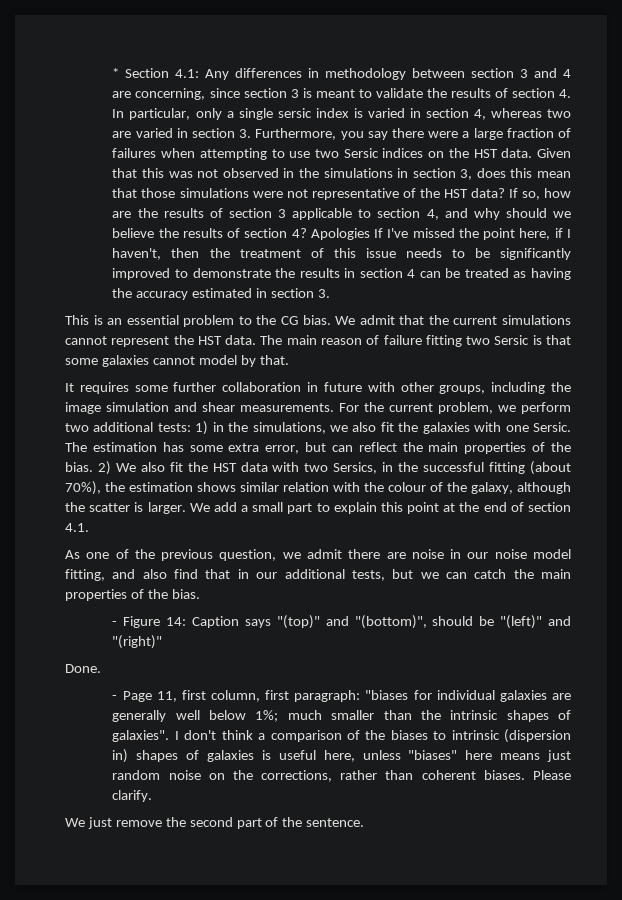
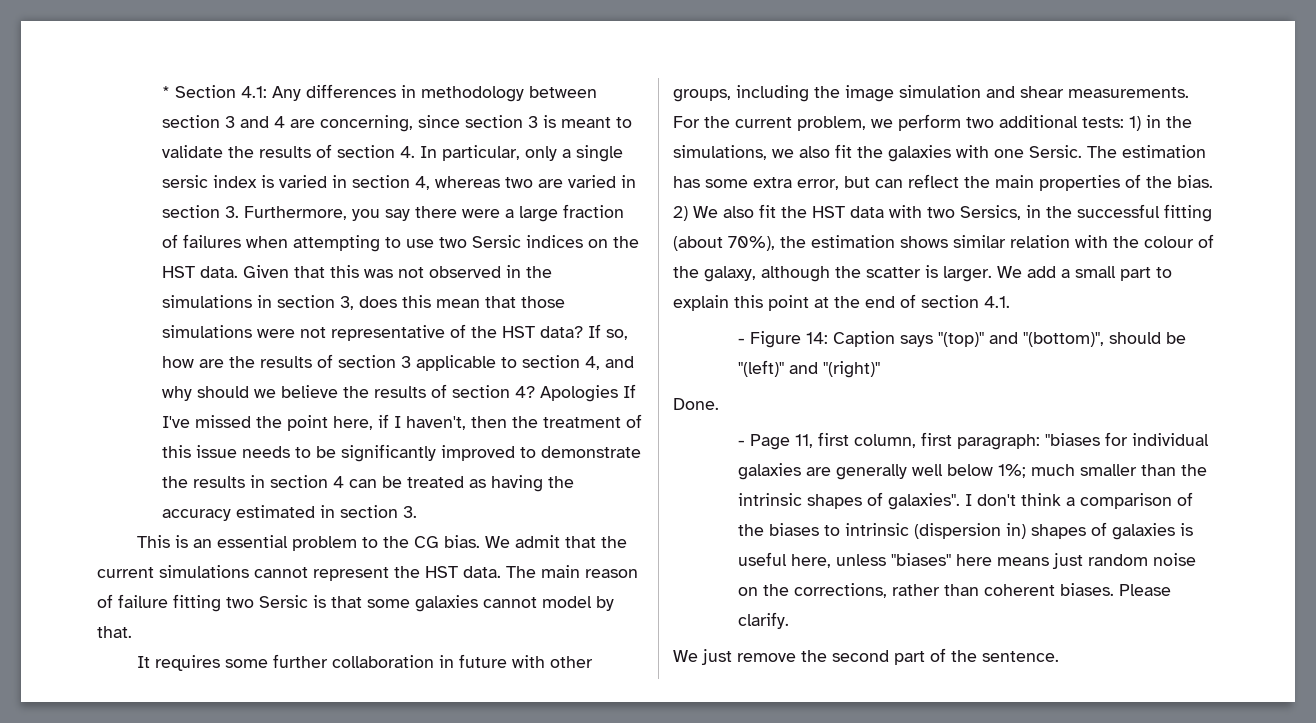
- As one of the previous question, we admit there are noise in our noise model fitting, and also find that in our additional tests, but we can catch the main properties of the bias.

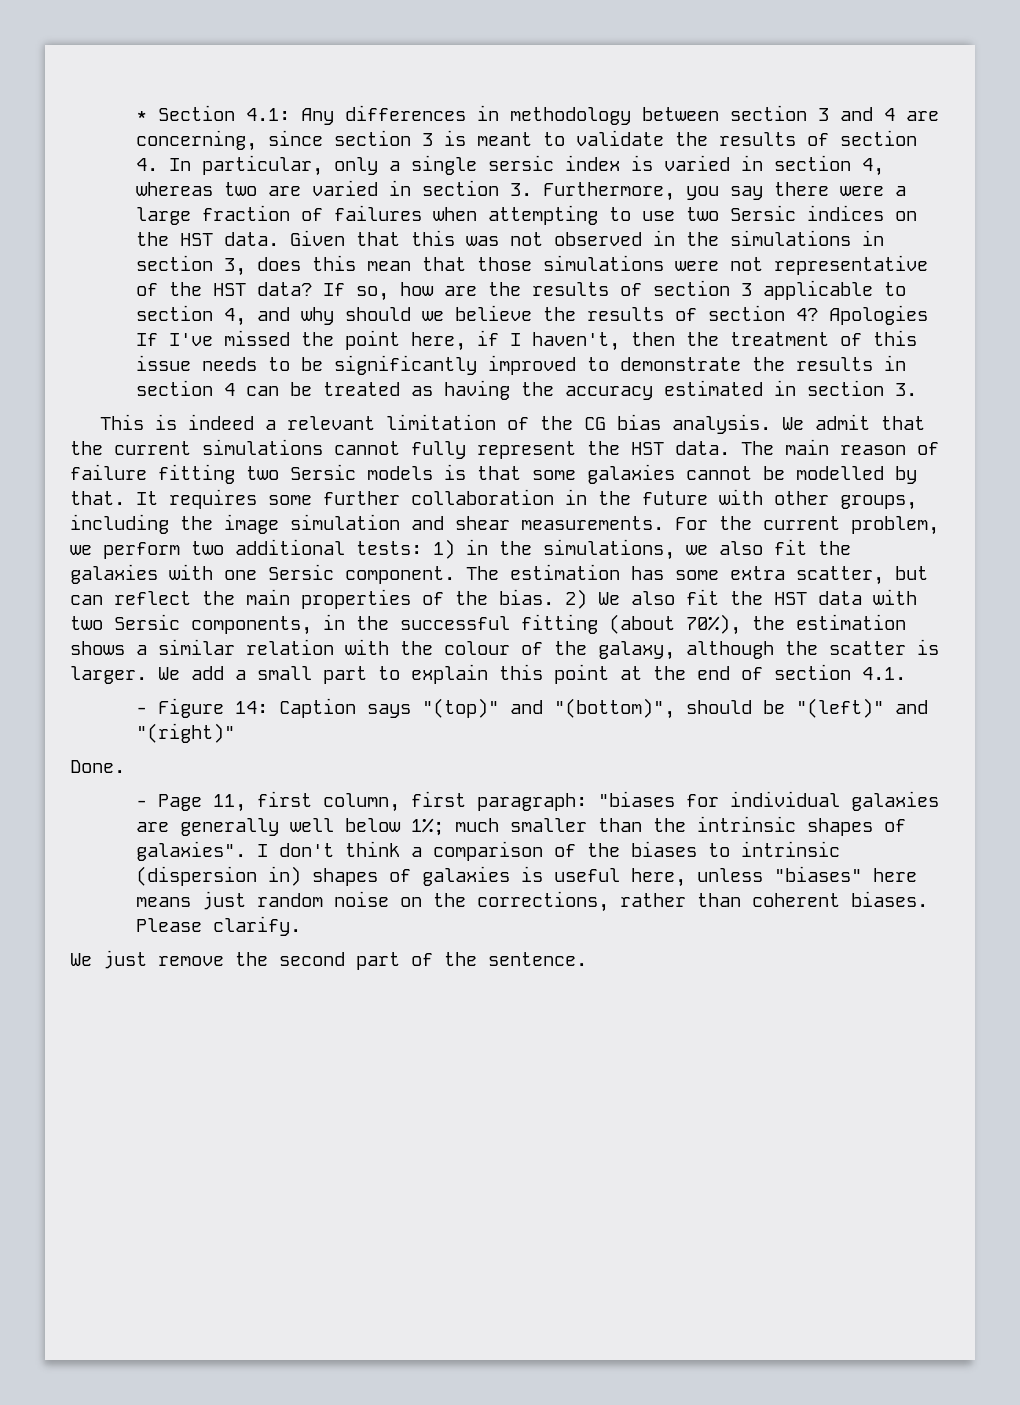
- This is an essential problem to the CG bias.
+ This is indeed a relevant limitation of the CG bias analysis.
- We admit that the current simulations cannot represent the HST data.
+ We admit that the current simulations cannot fully represent the HST data.
- The main reason of failure fitting two Sersic is that some galaxies cannot model by that.
- It requires some further collaboration in future with other groups, including the image simulation and shear measurements.
+ The main reason of failure fitting two Sersic models is that some galaxies cannot be modelled by that. It requires some further collaboration in the future with other groups, including the image simulation and shear measurements.
- For the current problem, we perform two additional tests: 1) in the simulations, we also fit the galaxies with one Sersic.
+ For the current problem, we perform two additional tests: 1) in the simulations, we also fit the galaxies with one Sersic component.
- The estimation has some extra error, but can reflect the main properties of the bias.
+ The estimation has some extra scatter, but can reflect the main properties of the bias.
- 2) We also fit the HST data with two Sersics, in the successful fitting (about 70%), the estimation shows similar relation with the colour of the galaxy, although the scatter is larger.
+ 2) We also fit the HST data with two Sersic components, in the successful fitting (about 70%), the estimation shows a similar relation with the colour of the galaxy, although the scatter is larger.

